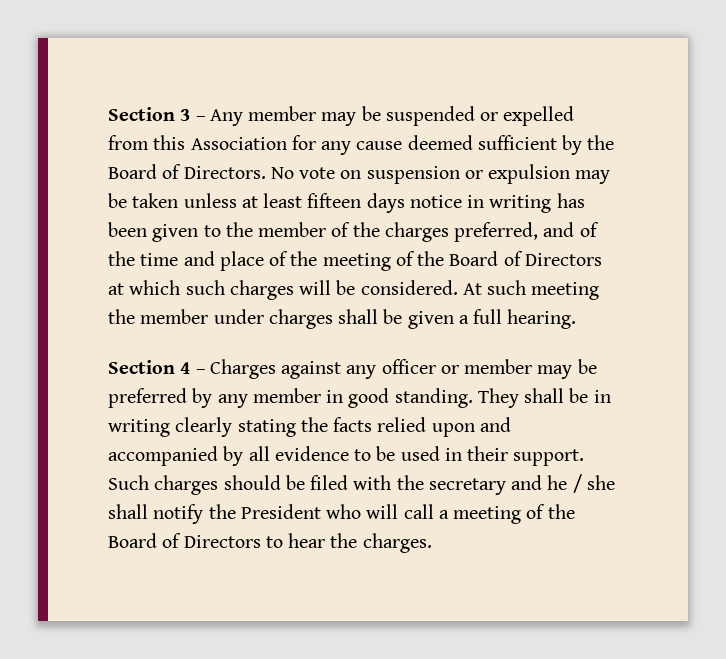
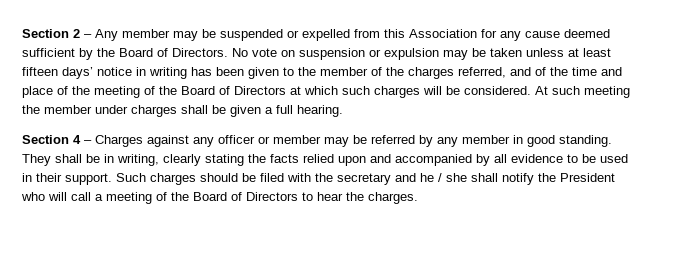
- Section 3 – Any member may be suspended or expelled from this Association for any cause deemed sufficient by the Board of Directors.
+ Section 2 – Any member may be suspended or expelled from this Association for any cause deemed sufficient by the Board of Directors.
- No vote on suspension or expulsion may be taken unless at least fifteen days notice in writing has been given to the member of the charges preferred, and of the time and place of the meeting of the Board of Directors at which such charges will be considered.
+ No vote on suspension or expulsion may be taken unless at least fifteen days’ notice in writing has been given to the member of the charges referred, and of the time and place of the meeting of the Board of Directors at which such charges will be considered.
- Section 4 – Charges against any officer or member may be preferred by any member in good standing.
+ Section 4 – Charges against any officer or member may be referred by any member in good standing.
- They shall be in writing clearly stating the facts relied upon and accompanied by all evidence to be used in their support.
+ They shall be in writing, clearly stating the facts relied upon and accompanied by all evidence to be used in their support.

